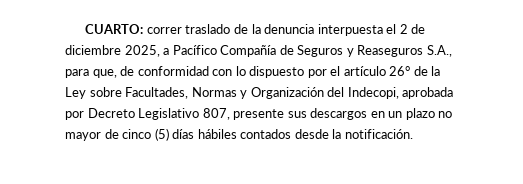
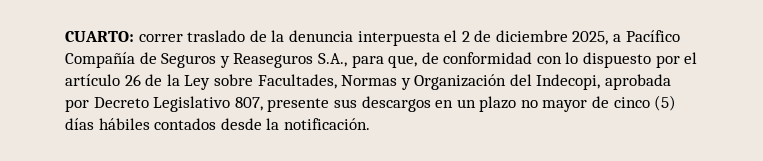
- correr traslado de la denuncia interpuesta el 2 de diciembre 2025, a Pacífico Compañía de Seguros y Reaseguros S.A., para que, de conformidad con lo dispuesto por el artículo 26° de la Ley sobre Facultades, Normas y Organización del Indecopi, aprobada por Decreto Legislativo 807, presente sus descargos en un plazo no mayor de cinco (5) días hábiles contados desde la notificación.
+ correr traslado de la denuncia interpuesta el 2 de diciembre 2025, a Pacífico Compañía de Seguros y Reaseguros S.A., para que, de conformidad con lo dispuesto por el artículo 26 de la Ley sobre Facultades, Normas y Organización del Indecopi, aprobada por Decreto Legislativo 807, presente sus descargos en un plazo no mayor de cinco (5) días hábiles contados desde la notificación.

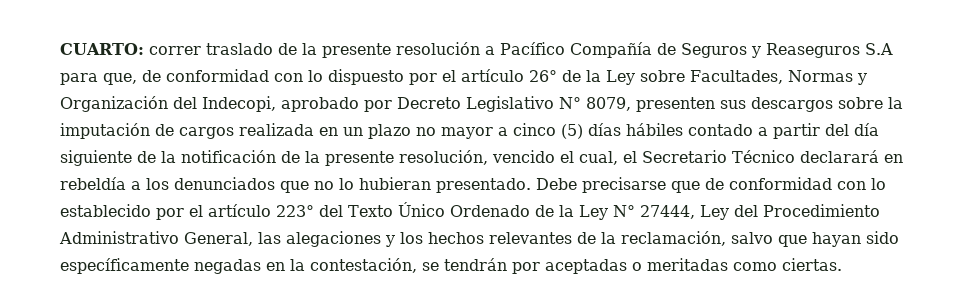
- CUARTO: correr traslado de la denuncia interpuesta el 2 de diciembre 2025, a Pacífico Compañía de Seguros y Reaseguros S.A., para que, de conformidad con lo dispuesto por el artículo 26 de la Ley sobre Facultades, Normas y Organización del Indecopi, aprobada por Decreto Legislativo 807, presente sus descargos en un plazo no mayor de cinco (5) días hábiles contados desde la notificación.
+ CUARTO: correr traslado de la presente resolución a Pacífico Compañía de Seguros y Reaseguros S.A para que, de conformidad con lo dispuesto por el artículo 26° de la Ley sobre Facultades, Normas y Organización del Indecopi, aprobado por Decreto Legislativo N° 8079, presenten sus descargos sobre la imputación de cargos realizada en un plazo no mayor a cinco (5) días hábiles contado a partir del día siguiente de la notificación de la presente resolución, vencido el cual, el Secretario Técnico declarará en rebeldía a los denunciados que no lo hubieran presentado. Debe precisarse que de conformidad con lo establecido por el artículo 223° del Texto Único Ordenado de la Ley N° 27444, Ley del Procedimiento Administrativo General, las alegaciones y los hechos relevantes de la reclamación, salvo que hayan sido específicamente negadas en la contestación, se tendrán por aceptadas o meritadas como ciertas.

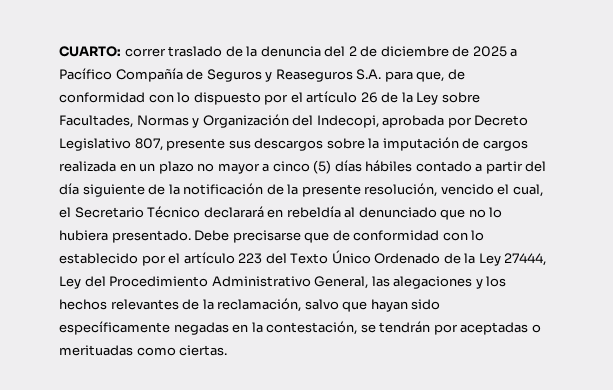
- correr traslado de la presente resolución a Pacífico Compañía de Seguros y Reaseguros S.A para que, de conformidad con lo dispuesto por el artículo 26° de la Ley sobre Facultades, Normas y Organización del Indecopi, aprobado por Decreto Legislativo N° 8079, presenten sus descargos sobre la imputación de cargos realizada en un plazo no mayor a cinco (5) días hábiles contado a partir del día siguiente de la notificación de la presente resolución, vencido el cual, el Secretario Técnico declarará en rebeldía a los denunciados que no lo hubieran presentado.
+ correr traslado de la denuncia del 2 de diciembre de 2025 a Pacífico Compañía de Seguros y Reaseguros S.A. para que, de conformidad con lo dispuesto por el artículo 26 de la Ley sobre Facultades, Normas y Organización del Indecopi, aprobada por Decreto Legislativo 807, presente sus descargos sobre la imputación de cargos realizada en un plazo no mayor a cinco (5) días hábiles contado a partir del día siguiente de la notificación de la presente resolución, vencido el cual, el Secretario Técnico declarará en rebeldía al denunciado que no lo hubiera presentado.
- Debe precisarse que de conformidad con lo establecido por el artículo 223° del Texto Único Ordenado de la Ley N° 27444, Ley del Procedimiento Administrativo General, las alegaciones y los hechos relevantes de la reclamación, salvo que hayan sido específicamente negadas en la contestación, se tendrán por aceptadas o meritadas como ciertas.
+ Debe precisarse que de conformidad con lo establecido por el artículo 223 del Texto Único Ordenado de la Ley 27444, Ley del Procedimiento Administrativo General, las alegaciones y los hechos relevantes de la reclamación, salvo que hayan sido específicamente negadas en la contestación, se tendrán por aceptadas o merituadas como ciertas.

